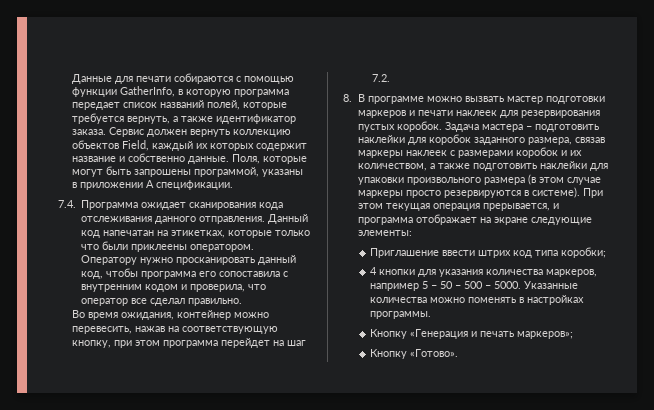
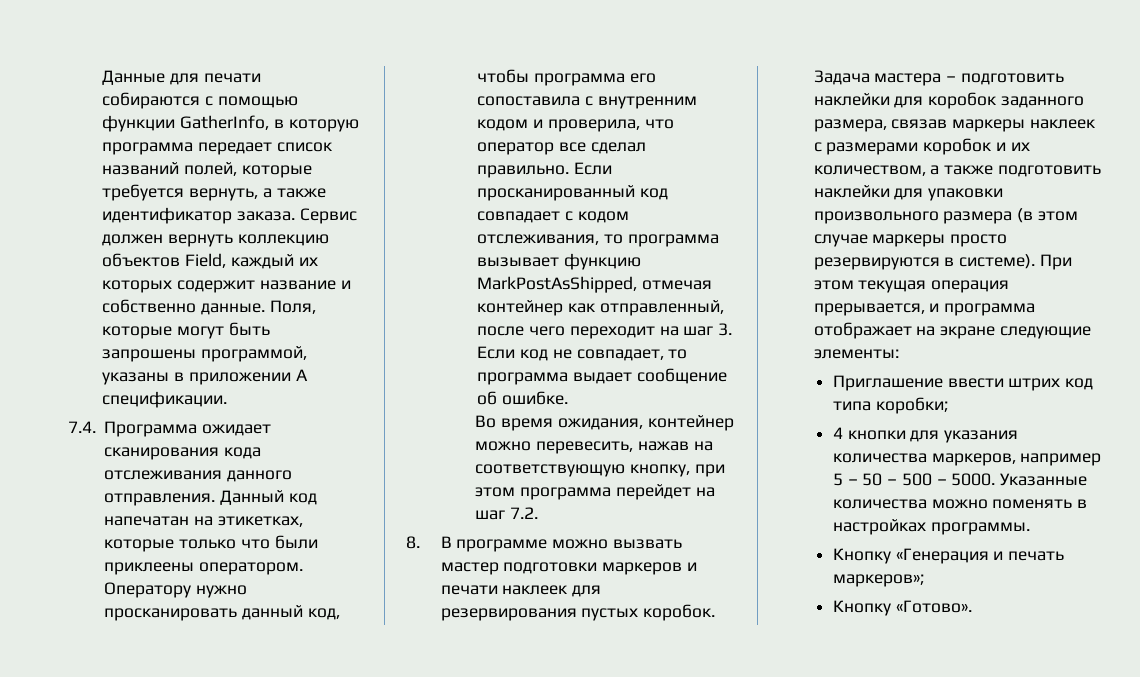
+ Если просканированный код совпадает с кодом отслеживания, то программа вызывает функцию MarkPostAsShipped, отмечая контейнер как отправленный, после чего переходит на шаг 3. Если код не совпадает, то программа выдает сообщение об ошибке.

